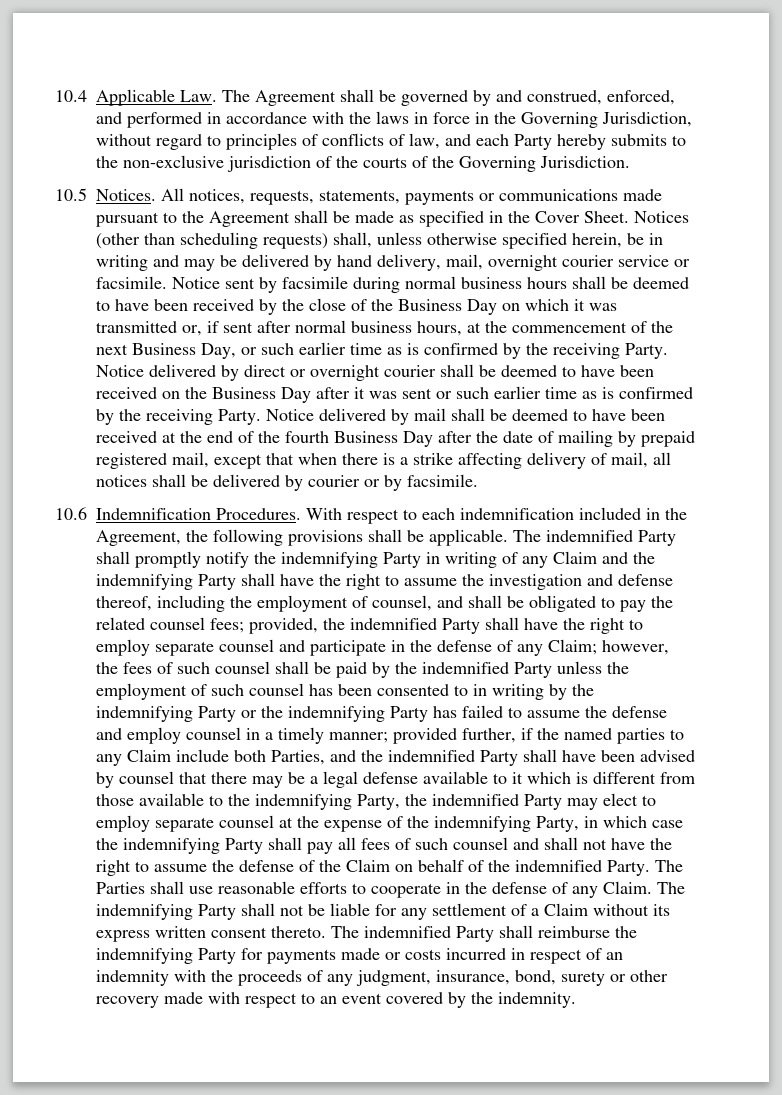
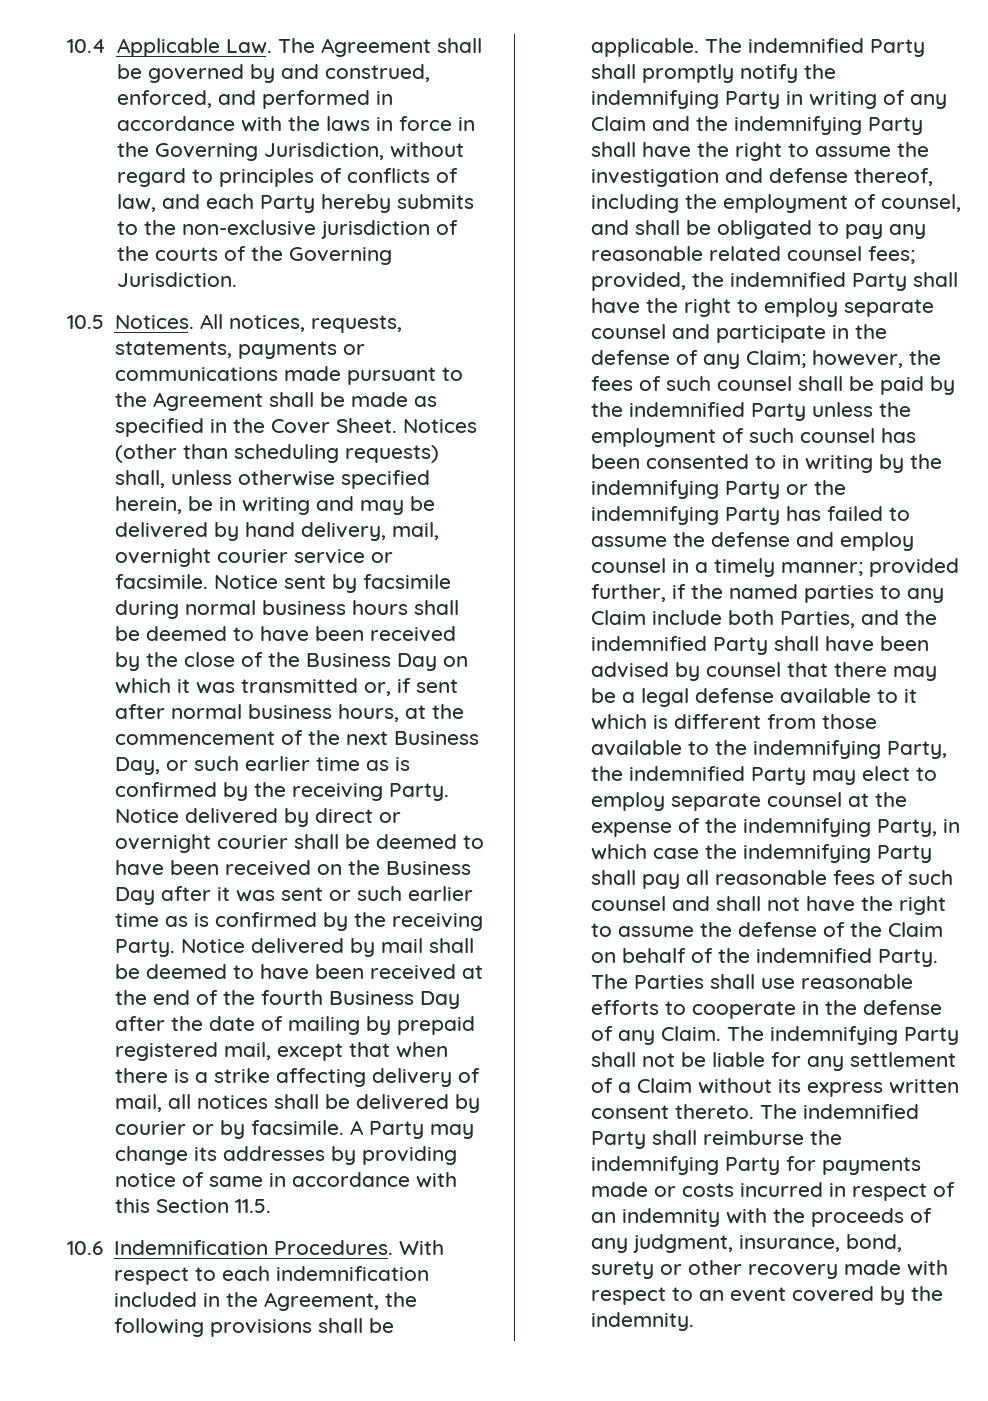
+ A Party may change its addresses by providing notice of same in accordance with this Section 11.5.
- The indemnified Party shall promptly notify the indemnifying Party in writing of any Claim and the indemnifying Party shall have the right to assume the investigation and defense thereof, including the employment of counsel, and shall be obligated to pay the related counsel fees;
+ The indemnified Party shall promptly notify the indemnifying Party in writing of any Claim and the indemnifying Party shall have the right to assume the investigation and defense thereof, including the employment of counsel, and shall be obligated to pay any reasonable related counsel fees;
- provided further, if the named parties to any Claim include both Parties, and the indemnified Party shall have been advised by counsel that there may be a legal defense available to it which is different from those available to the indemnifying Party, the indemnified Party may elect to employ separate counsel at the expense of the indemnifying Party, in which case the indemnifying Party shall pay all fees of such counsel and shall not have the right to assume the defense of the Claim on behalf of the indemnified Party.
+ provided further, if the named parties to any Claim include both Parties, and the indemnified Party shall have been advised by counsel that there may be a legal defense available to it which is different from those available to the indemnifying Party, the indemnified Party may elect to employ separate counsel at the expense of the indemnifying Party, in which case the indemnifying Party shall pay all reasonable fees of such counsel and shall not have the right to assume the defense of the Claim on behalf of the indemnified Party.

